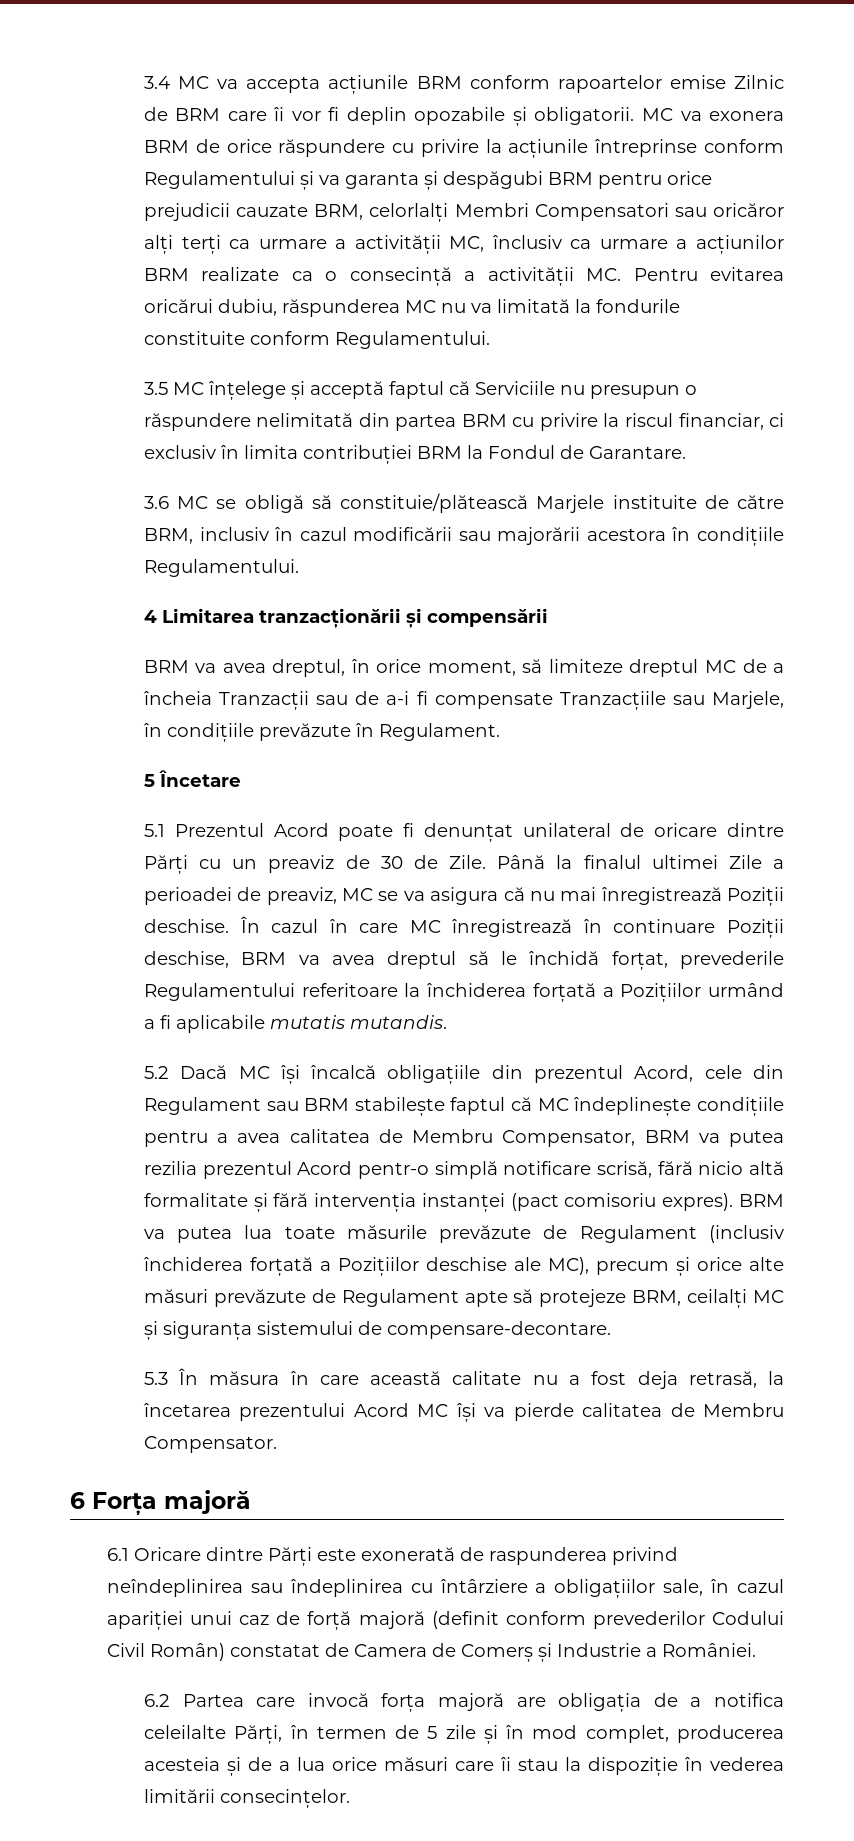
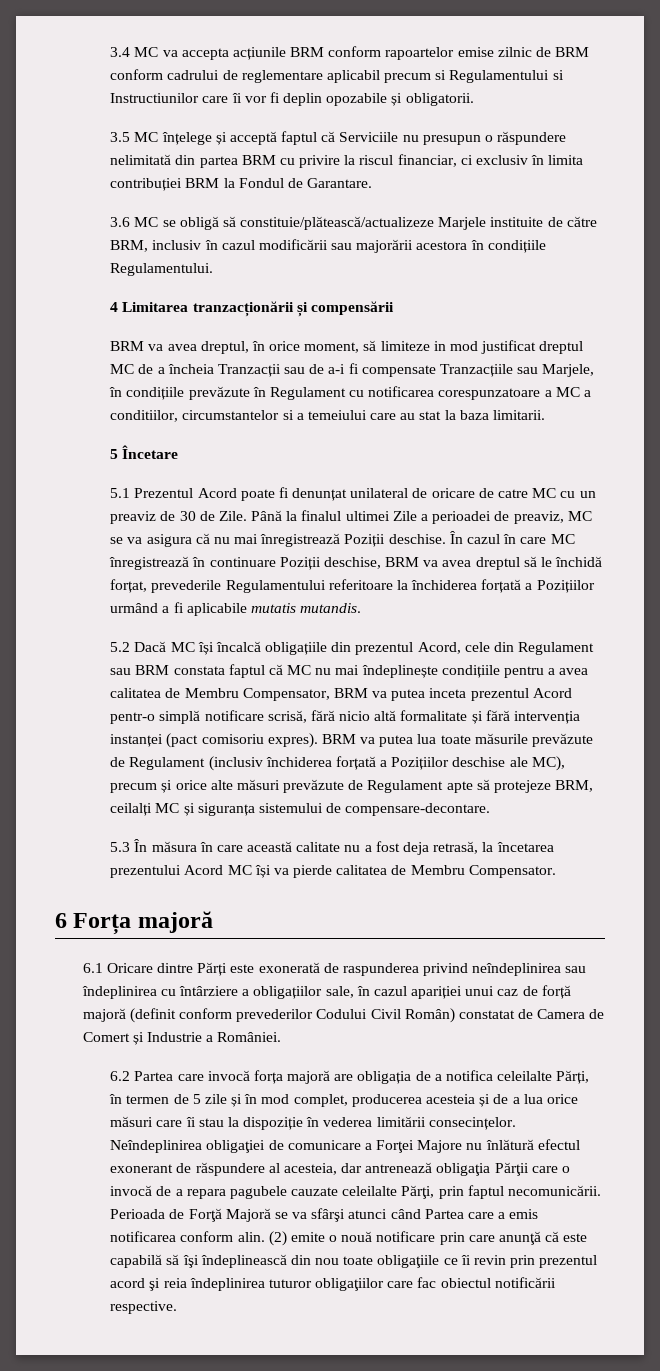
- 3.4 MC va accepta acțiunile BRM conform rapoartelor emise Zilnic de BRM care îi vor fi deplin opozabile și obligatorii. MC va exonera BRM de orice răspundere cu privire la acțiunile întreprinse conform Regulamentului și va garanta și despăgubi BRM pentru orice prejudicii cauzate BRM, celorlalți Membri Compensatori sau oricăror alți terți ca urmare a activității MC, înclusiv ca urmare a acțiunilor BRM realizate ca o consecință a activității MC. Pentru evitarea oricărui dubiu, răspunderea MC nu va limitată la fondurile constituite conform Regulamentului.
+ 3.4 MC va accepta acțiunile BRM conform rapoartelor emise zilnic de BRM conform cadrului de reglementare aplicabil precum si Regulamentului si Instructiunilor care îi vor fi deplin opozabile și obligatorii.
- 3.6 MC se obligă să constituie/plătească Marjele instituite de către BRM, inclusiv în cazul modificării sau majorării acestora în condițiile Regulamentului.
+ 3.6 MC se obligă să constituie/plătească/actualizeze Marjele instituite de către BRM, inclusiv în cazul modificării sau majorării acestora în condițiile Regulamentului.
- BRM va avea dreptul, în orice moment, să limiteze dreptul MC de a încheia Tranzacții sau de a-i fi compensate Tranzacțiile sau Marjele, în condițiile prevăzute în Regulament.
+ BRM va avea dreptul, în orice moment, să limiteze in mod justificat dreptul MC de a încheia Tranzacții sau de a-i fi compensate Tranzacțiile sau Marjele, în condițiile prevăzute în Regulament cu notificarea corespunzatoare a MC a conditiilor, circumstantelor si a temeiului care au stat la baza limitarii.
- 5.1 Prezentul Acord poate fi denunțat unilateral de oricare dintre Părți cu un preaviz de 30 de Zile.
+ 5.1 Prezentul Acord poate fi denunțat unilateral de oricare de catre MC cu un preaviz de 30 de Zile.
- 5.2 Dacă MC își încalcă obligațiile din prezentul Acord, cele din Regulament sau BRM stabilește faptul că MC îndeplinește condițiile pentru a avea calitatea de Membru Compensator, BRM va putea rezilia prezentul Acord pentr-o simplă notificare scrisă, fără nicio altă formalitate și fără intervenția instanței (pact comisoriu expres).
+ 5.2 Dacă MC își încalcă obligațiile din prezentul Acord, cele din Regulament sau BRM constata faptul că MC nu mai îndeplinește condițiile pentru a avea calitatea de Membru Compensator, BRM va putea inceta prezentul Acord pentr-o simplă notificare scrisă, fără nicio altă formalitate și fără intervenția instanței (pact comisoriu expres).
- 6.1 Oricare dintre Părți este exonerată de raspunderea privind neîndeplinirea sau îndeplinirea cu întârziere a obligațiilor sale, în cazul apariției unui caz de forță majoră (definit conform prevederilor Codului Civil Român) constatat de Camera de Comerș și Industrie a României.
+ 6.1 Oricare dintre Părți este exonerată de raspunderea privind neîndeplinirea sau îndeplinirea cu întârziere a obligațiilor sale, în cazul apariției unui caz de forță majoră (definit conform prevederilor Codului Civil Român) constatat de Camera de Comert și Industrie a României.
+ Neîndeplinirea obligaţiei de comunicare a Forţei Majore nu înlătură efectul exonerant de răspundere al acesteia, dar antrenează obligaţia Părţii care o invocă de a repara pagubele cauzate celeilalte Părţi, prin faptul necomunicării. Perioada de Forţă Majoră se va sfârşi atunci când Partea care a emis notificarea conform alin. (2) emite o nouă notificare prin care anunţă că este capabilă să îşi îndeplinească din nou toate obligaţiile ce îi revin prin prezentul acord şi reia îndeplinirea tuturor obligaţiilor care fac obiectul notificării respective.

